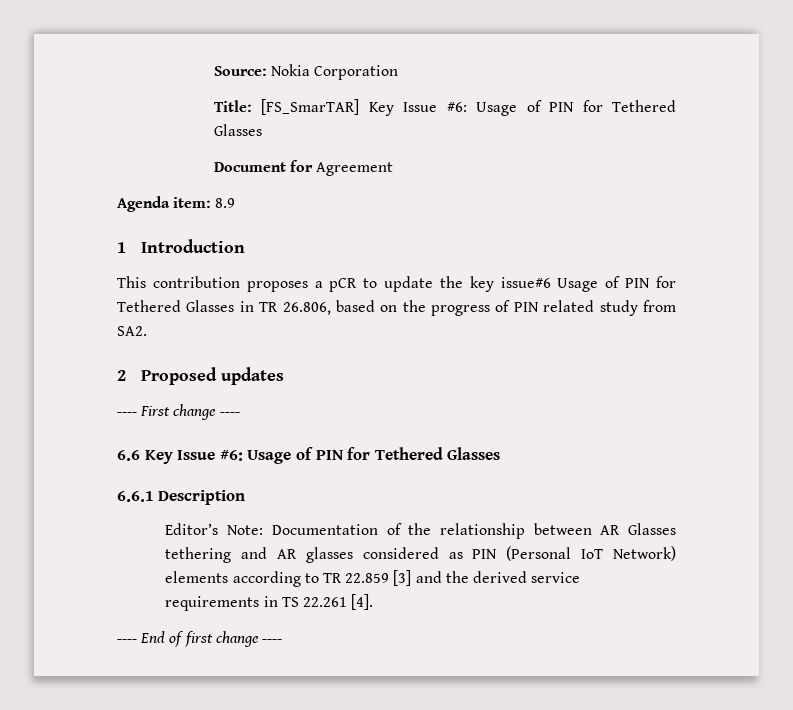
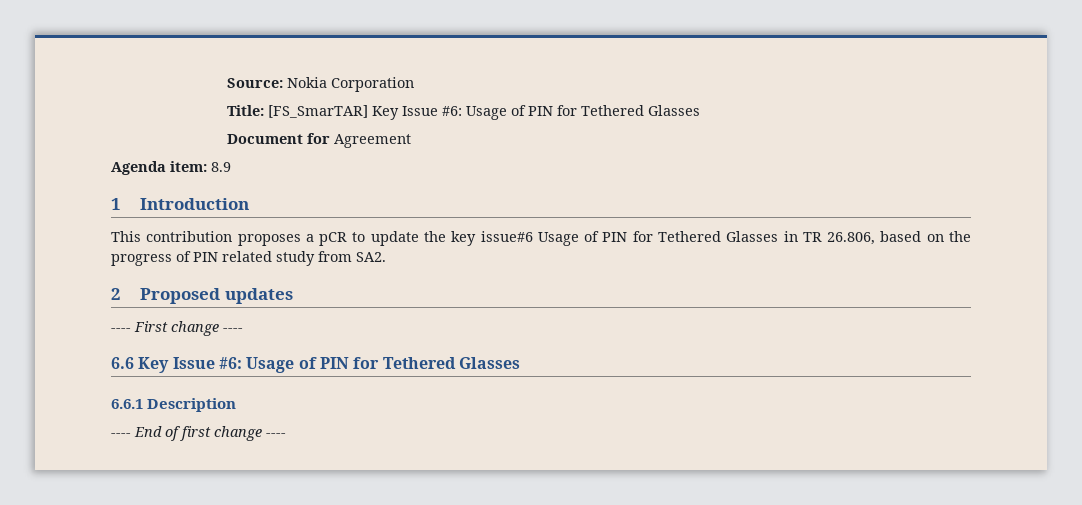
- Editor’s Note: Documentation of the relationship between AR Glasses tethering and AR glasses considered as PIN (Personal IoT Network) elements according to TR 22.859 [3] and the derived service requirements in TS 22.261 [4].

